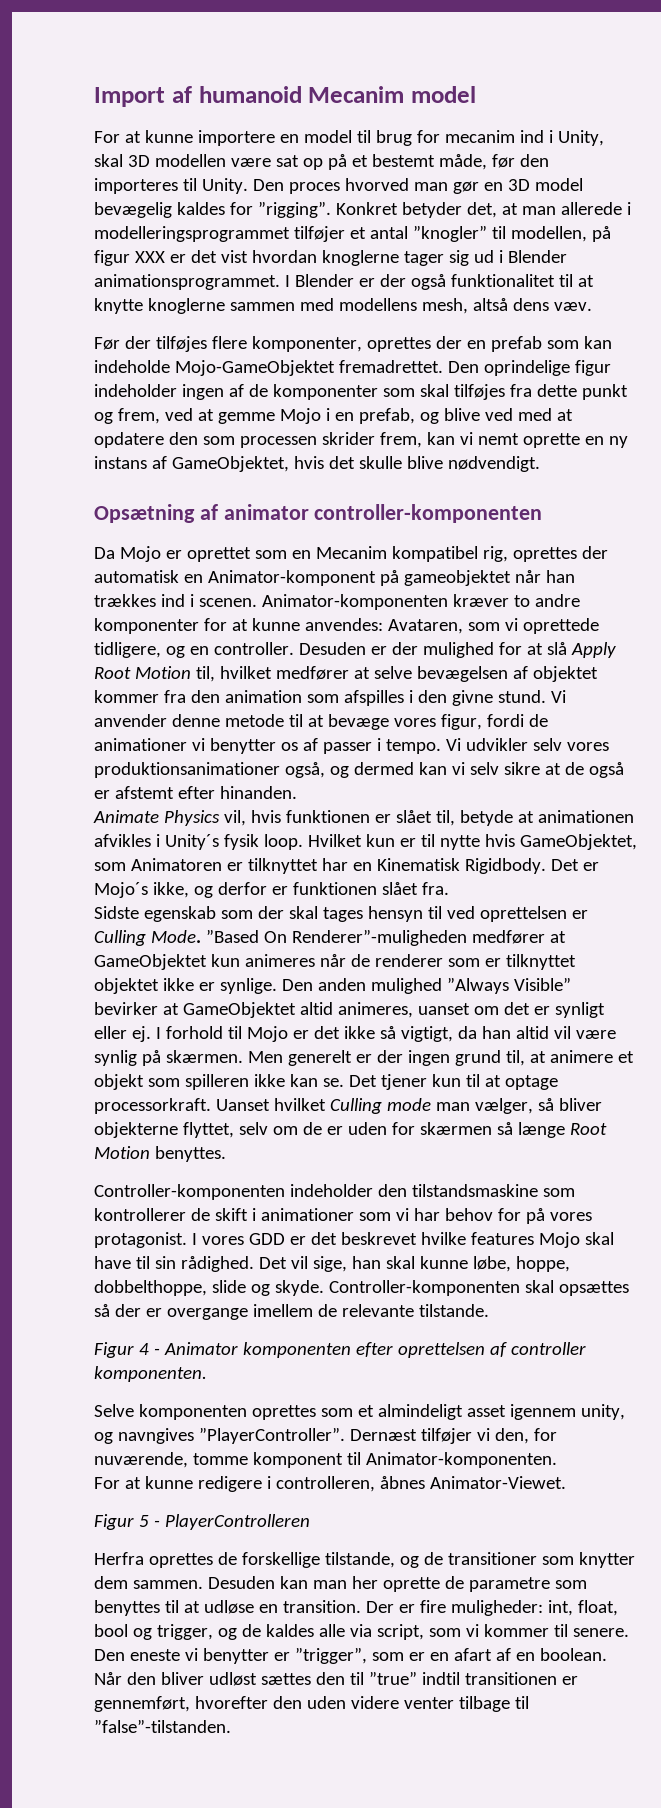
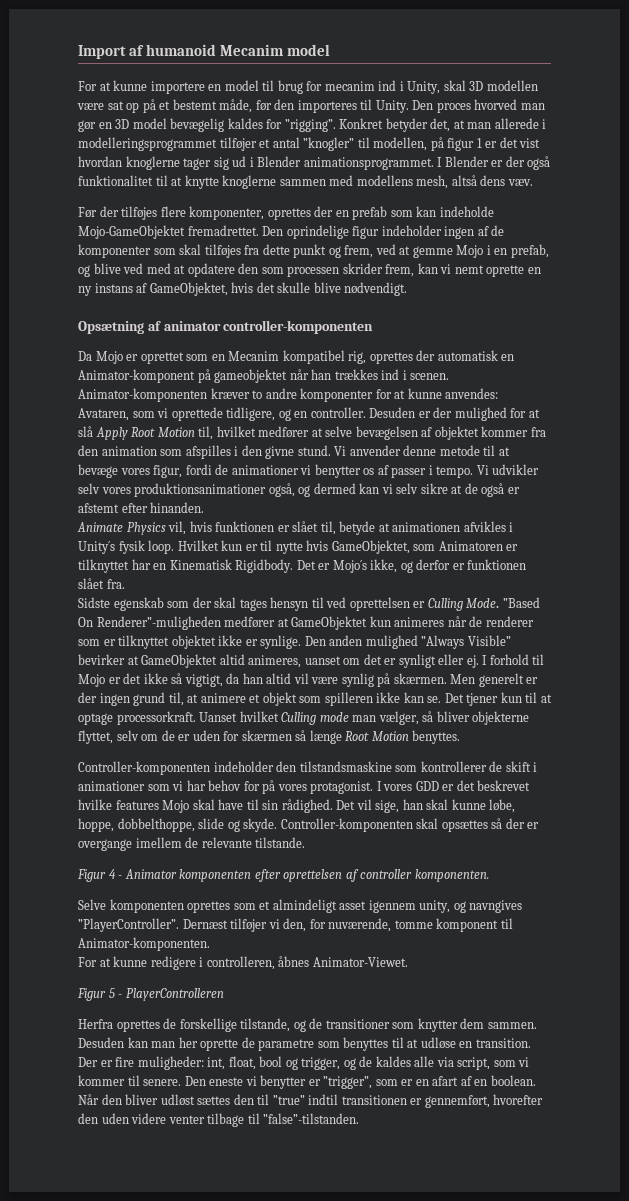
- Konkret betyder det, at man allerede i modelleringsprogrammet tilføjer et antal ”knogler” til modellen, på figur XXX er det vist hvordan knoglerne tager sig ud i Blender animationsprogrammet.
+ Konkret betyder det, at man allerede i modelleringsprogrammet tilføjer et antal ”knogler” til modellen, på figur 1 er det vist hvordan knoglerne tager sig ud i Blender animationsprogrammet.

